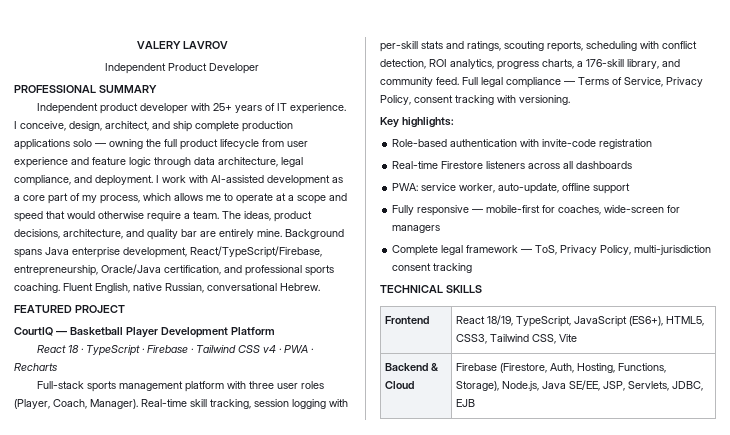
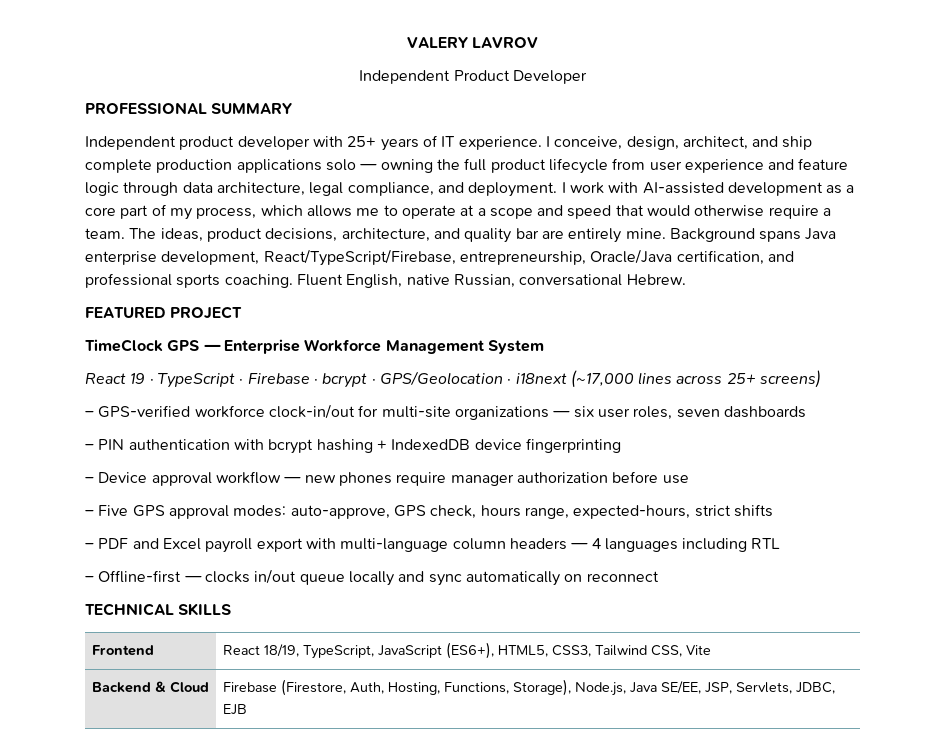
- CourtIQ — Basketball Player Development Platform
- React 18 · TypeScript · Firebase · Tailwind CSS v4 · PWA · Recharts
- Full-stack sports management platform with three user roles (Player, Coach, Manager). Real-time skill tracking, session logging with per-skill stats and ratings, scouting reports, scheduling with conflict detection, ROI analytics, progress charts, a 176-skill library, and community feed. Full legal compliance — Terms of Service, Privacy Policy, consent tracking with versioning.
- Key highlights:
- Role-based authentication with invite-code registration
- Real-time Firestore listeners across all dashboards
- PWA: service worker, auto-update, offline support
- Fully responsive — mobile-first for coaches, wide-screen for managers
- Complete legal framework — ToS, Privacy Policy, multi-jurisdiction consent tracking
+ TimeClock GPS — Enterprise Workforce Management System
+ React 19 · TypeScript · Firebase · bcrypt · GPS/Geolocation · i18next (~17,000 lines across 25+ screens)
+ – GPS-verified workforce clock-in/out for multi-site organizations — six user roles, seven dashboards
+ – PIN authentication with bcrypt hashing + IndexedDB device fingerprinting
+ – Device approval workflow — new phones require manager authorization before use
+ – Five GPS approval modes: auto-approve, GPS check, hours range, expected-hours, strict shifts
+ – PDF and Excel payroll export with multi-language column headers — 4 languages including RTL
+ – Offline-first — clocks in/out queue locally and sync automatically on reconnect

